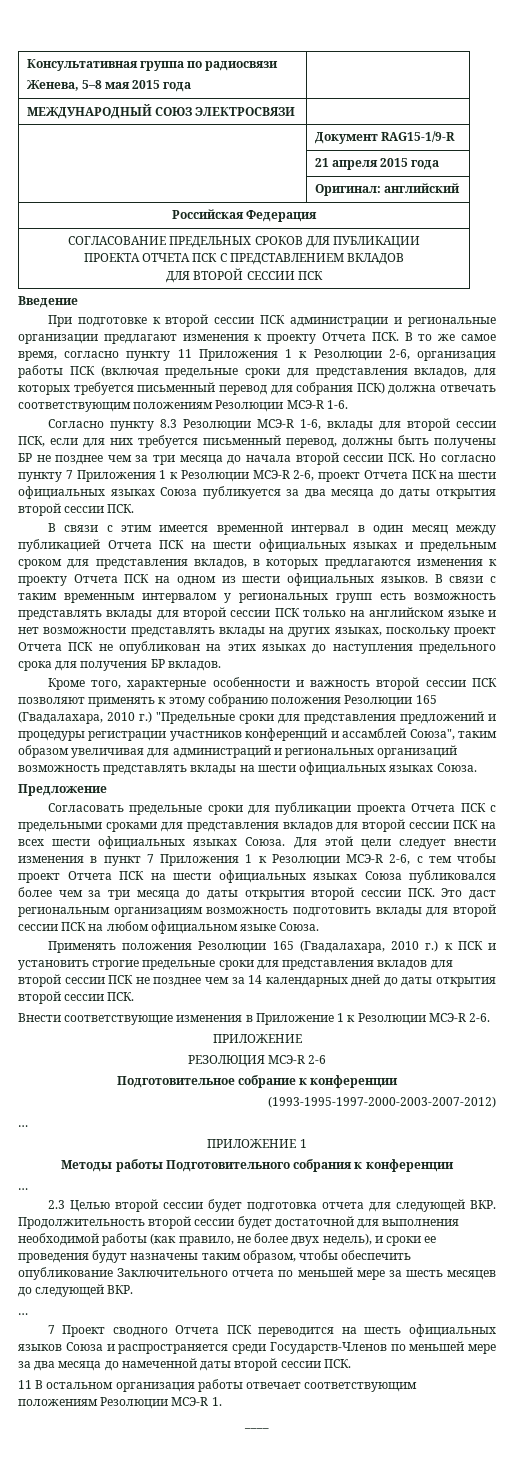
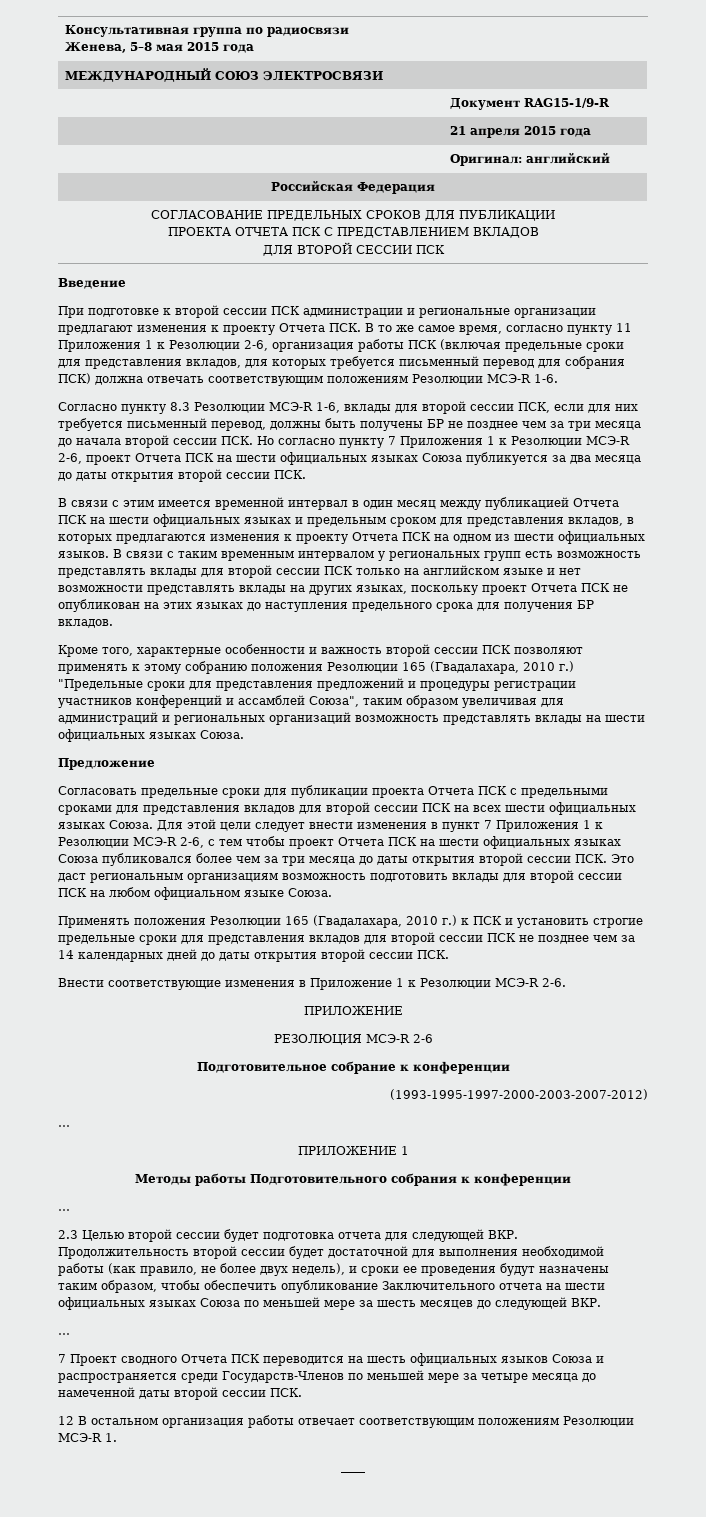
- 2.3 Целью второй сессии будет подготовка отчета для следующей ВКР. Продолжительность второй сессии будет достаточной для выполнения необходимой работы (как правило, не более двух недель), и сроки ее проведения будут назначены таким образом, чтобы обеспечить опубликование Заключительного отчета по меньшей мере за шесть месяцев до следующей ВКР.
+ 2.3 Целью второй сессии будет подготовка отчета для следующей ВКР. Продолжительность второй сессии будет достаточной для выполнения необходимой работы (как правило, не более двух недель), и сроки ее проведения будут назначены таким образом, чтобы обеспечить опубликование Заключительного отчета на шести официальных языках Союза по меньшей мере за шесть месяцев до следующей ВКР.
- 7 Проект сводного Отчета ПСК переводится на шесть официальных языков Союза и распространяется среди Государств-Членов по меньшей мере за два месяца до намеченной даты второй сессии ПСК.
+ 7 Проект сводного Отчета ПСК переводится на шесть официальных языков Союза и распространяется среди Государств-Членов по меньшей мере за четыре месяца до намеченной даты второй сессии ПСК.
- 11 В остальном организация работы отвечает соответствующим положениям Резолюции МСЭ-R 1.
+ 12 В остальном организация работы отвечает соответствующим положениям Резолюции МСЭ-R 1.

